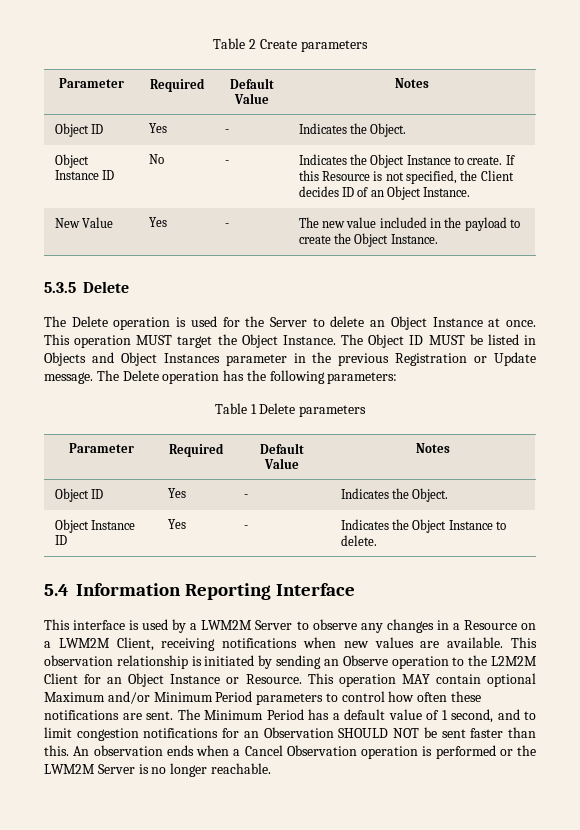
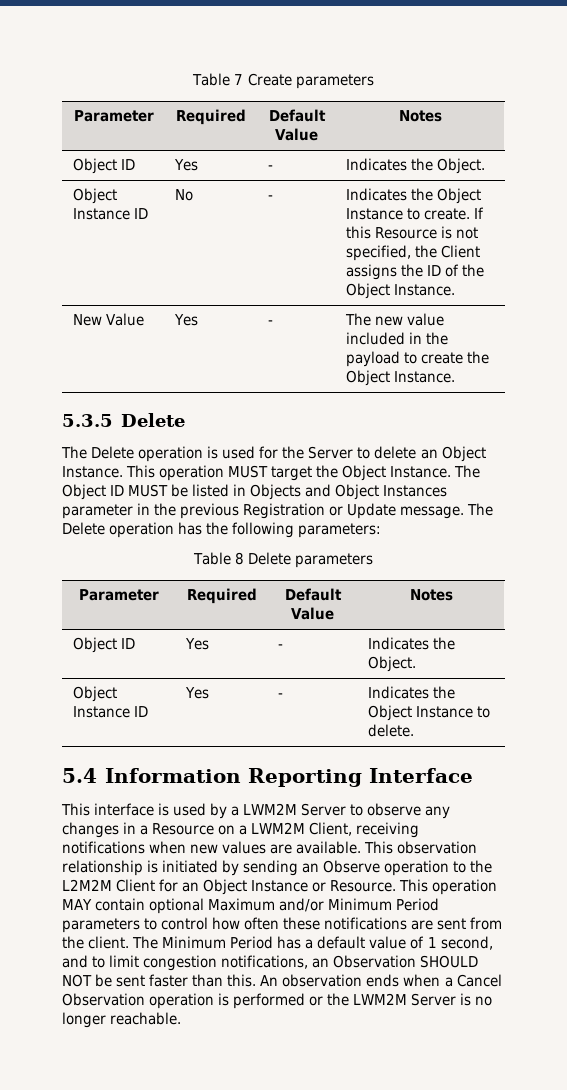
- Table 2 Create parameters
+ Table 7 Create parameters
- Object Instance ID | No | - | Indicates the Object Instance to create. If this Resource is not specified, the Client decides ID of an Object Instance.
+ Object Instance ID | No | - | Indicates the Object Instance to create. If this Resource is not specified, the Client assigns the ID of the Object Instance.
- The Delete operation is used for the Server to delete an Object Instance at once.
+ The Delete operation is used for the Server to delete an Object Instance.
- Table 1 Delete parameters
+ Table 8 Delete parameters
- This operation MAY contain optional Maximum and/or Minimum Period parameters to control how often these notifications are sent.
+ This operation MAY contain optional Maximum and/or Minimum Period parameters to control how often these notifications are sent from the client.
- The Minimum Period has a default value of 1 second, and to limit congestion notifications for an Observation SHOULD NOT be sent faster than this.
+ The Minimum Period has a default value of 1 second, and to limit congestion notifications, an Observation SHOULD NOT be sent faster than this.

